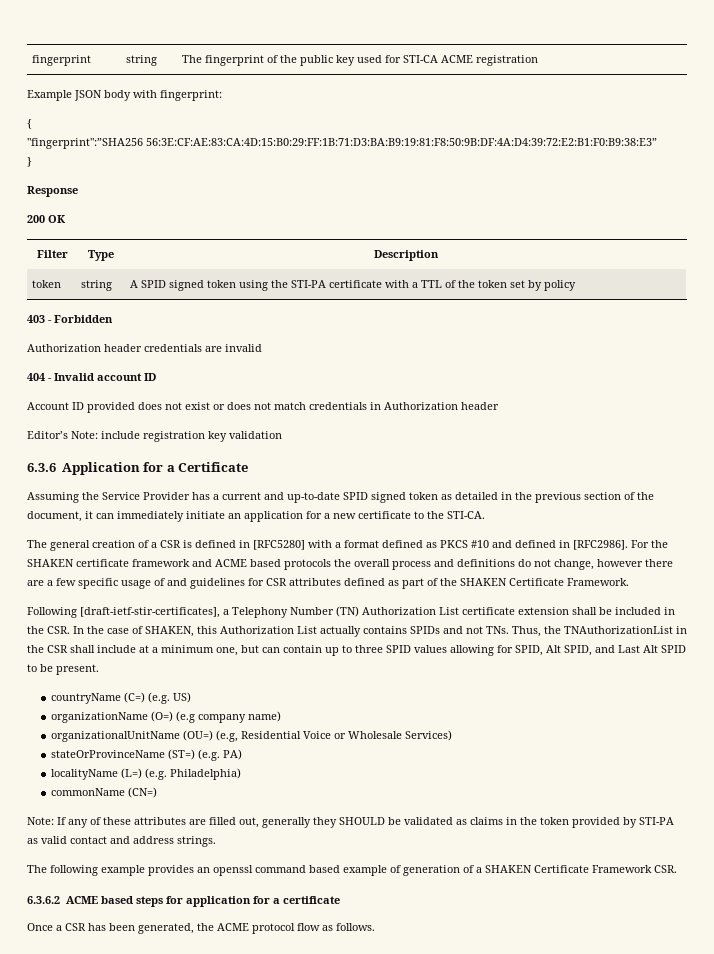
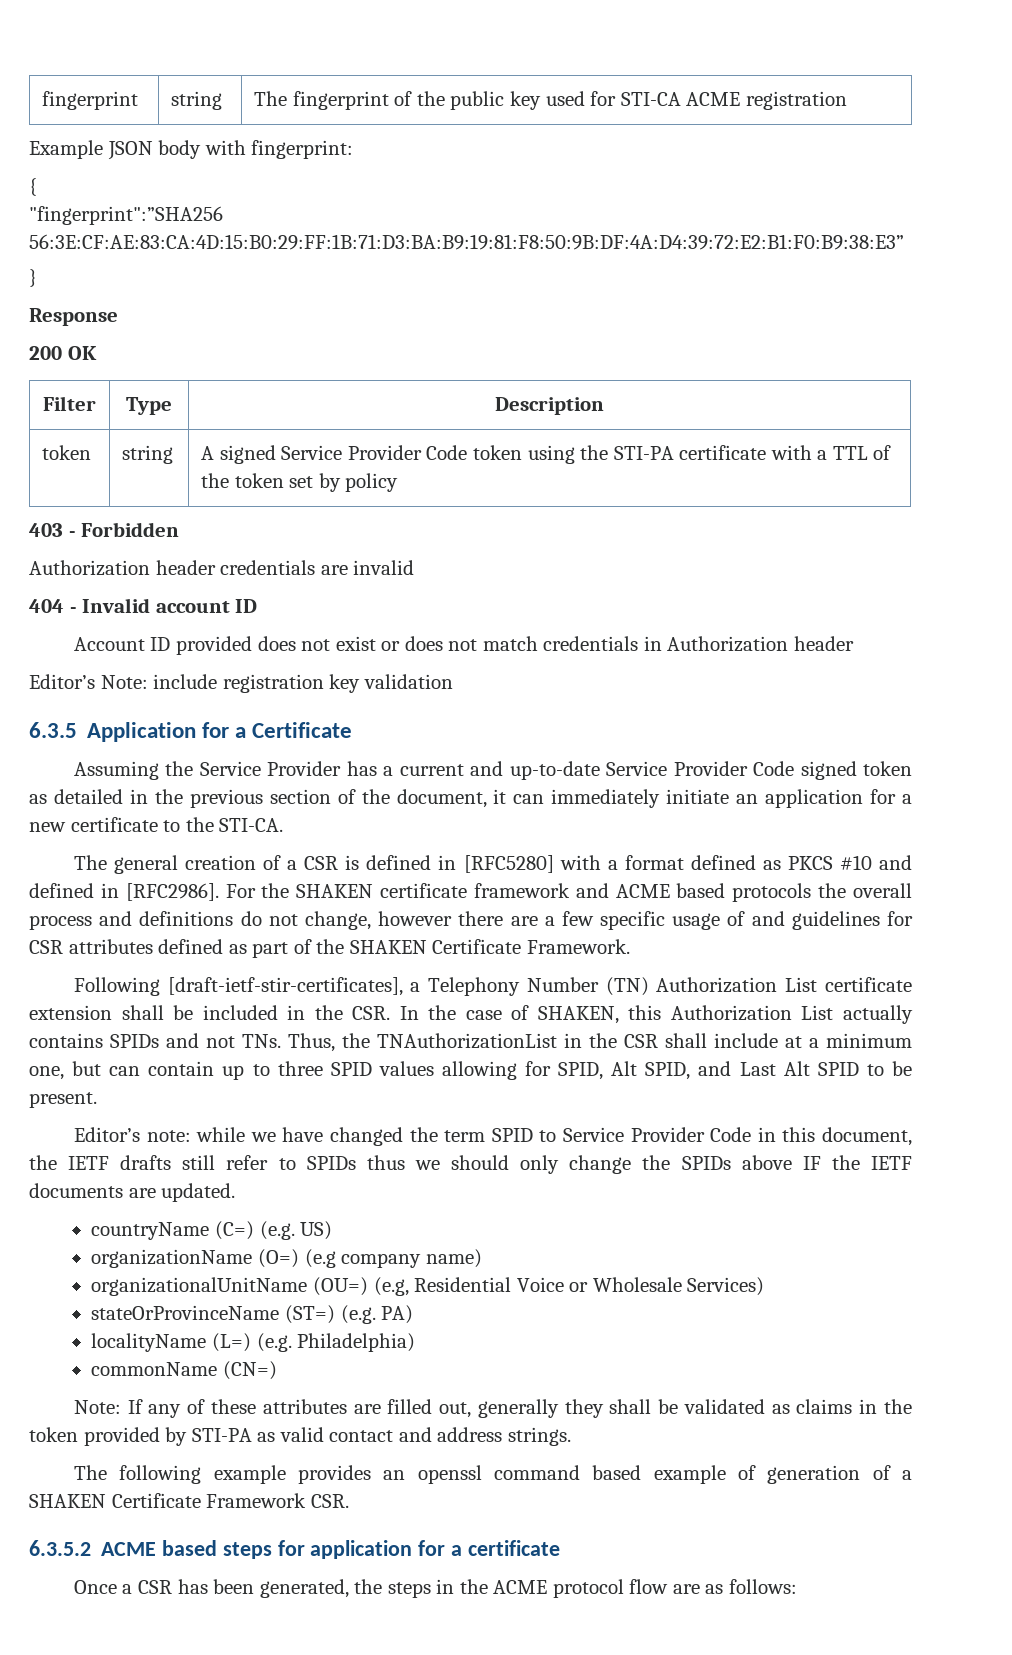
- token | string | A SPID signed token using the STI-PA certificate with a TTL of the token set by policy
+ token | string | A signed Service Provider Code token using the STI-PA certificate with a TTL of the token set by policy
- 6.3.6 Application for a Certificate
+ 6.3.5 Application for a Certificate
- Assuming the Service Provider has a current and up-to-date SPID signed token as detailed in the previous section of the document, it can immediately initiate an application for a new certificate to the STI-CA.
+ Assuming the Service Provider has a current and up-to-date Service Provider Code signed token as detailed in the previous section of the document, it can immediately initiate an application for a new certificate to the STI-CA.
+ Editor’s note: while we have changed the term SPID to Service Provider Code in this document, the IETF drafts still refer to SPIDs thus we should only change the SPIDs above IF the IETF documents are updated.
- Note: If any of these attributes are filled out, generally they SHOULD be validated as claims in the token provided by STI-PA as valid contact and address strings.
+ Note: If any of these attributes are filled out, generally they shall be validated as claims in the token provided by STI-PA as valid contact and address strings.
- 6.3.6.2 ACME based steps for application for a certificate
+ 6.3.5.2 ACME based steps for application for a certificate
- Once a CSR has been generated, the ACME protocol flow as follows.
+ Once a CSR has been generated, the steps in the ACME protocol flow are as follows:

